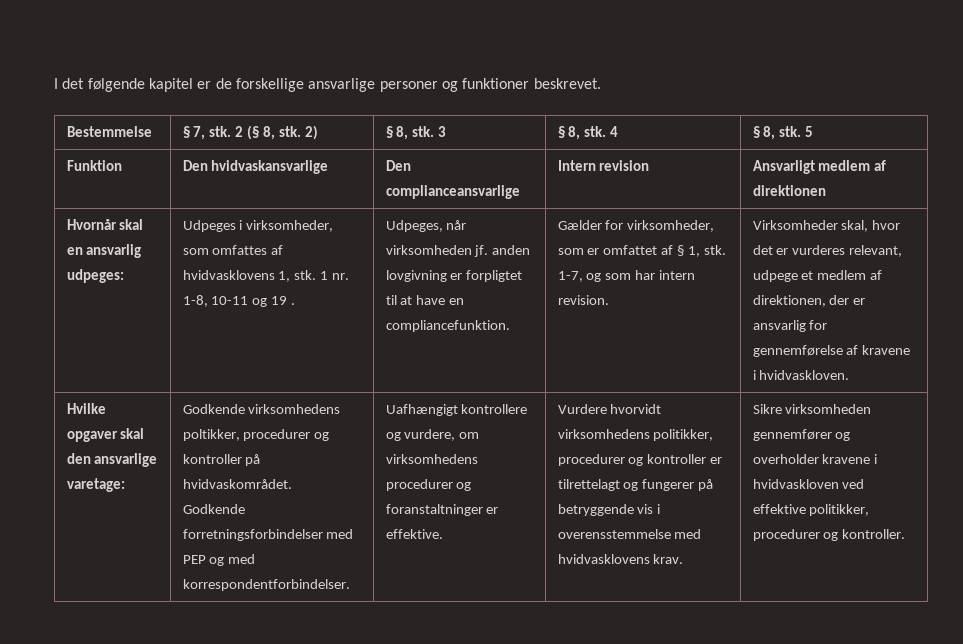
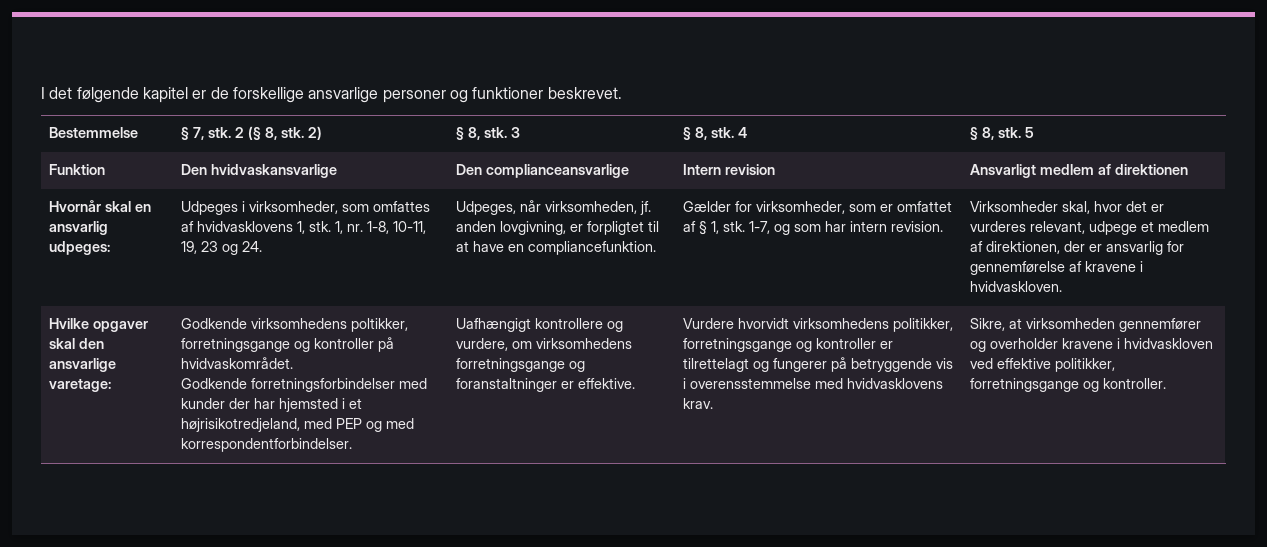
- 1 nr. 1-8, 10-11 og 19 .
+ 1, nr. 1-8, 10-11, 19, 23 og 24.
- Udpeges, når virksomheden jf. anden lovgivning er forpligtet til at have en compliancefunktion.
+ Udpeges, når virksomheden, jf. anden lovgivning, er forpligtet til at have en compliancefunktion.
- Godkende virksomhedens poltikker, procedurer og kontroller på hvidvaskområdet.
+ Godkende virksomhedens poltikker, forretningsgange og kontroller på hvidvaskområdet.
- Godkende forretningsforbindelser med PEP og med korrespondentforbindelser.
+ Godkende forretningsforbindelser med kunder der har hjemsted i et højrisikotredjeland, med PEP og med korrespondentforbindelser.
- Uafhængigt kontrollere og vurdere, om virksomhedens procedurer og foranstaltninger er effektive.
+ Uafhængigt kontrollere og vurdere, om virksomhedens forretningsgange og foranstaltninger er effektive.
- Vurdere hvorvidt virksomhedens politikker, procedurer og kontroller er tilrettelagt og fungerer på betryggende vis i overensstemmelse med hvidvasklovens krav.
+ Vurdere hvorvidt virksomhedens politikker, forretningsgange og kontroller er tilrettelagt og fungerer på betryggende vis i overensstemmelse med hvidvasklovens krav.
- Sikre virksomheden gennemfører og overholder kravene i hvidvaskloven ved effektive politikker, procedurer og kontroller.
+ Sikre, at virksomheden gennemfører og overholder kravene i hvidvaskloven ved effektive politikker, forretningsgange og kontroller.

